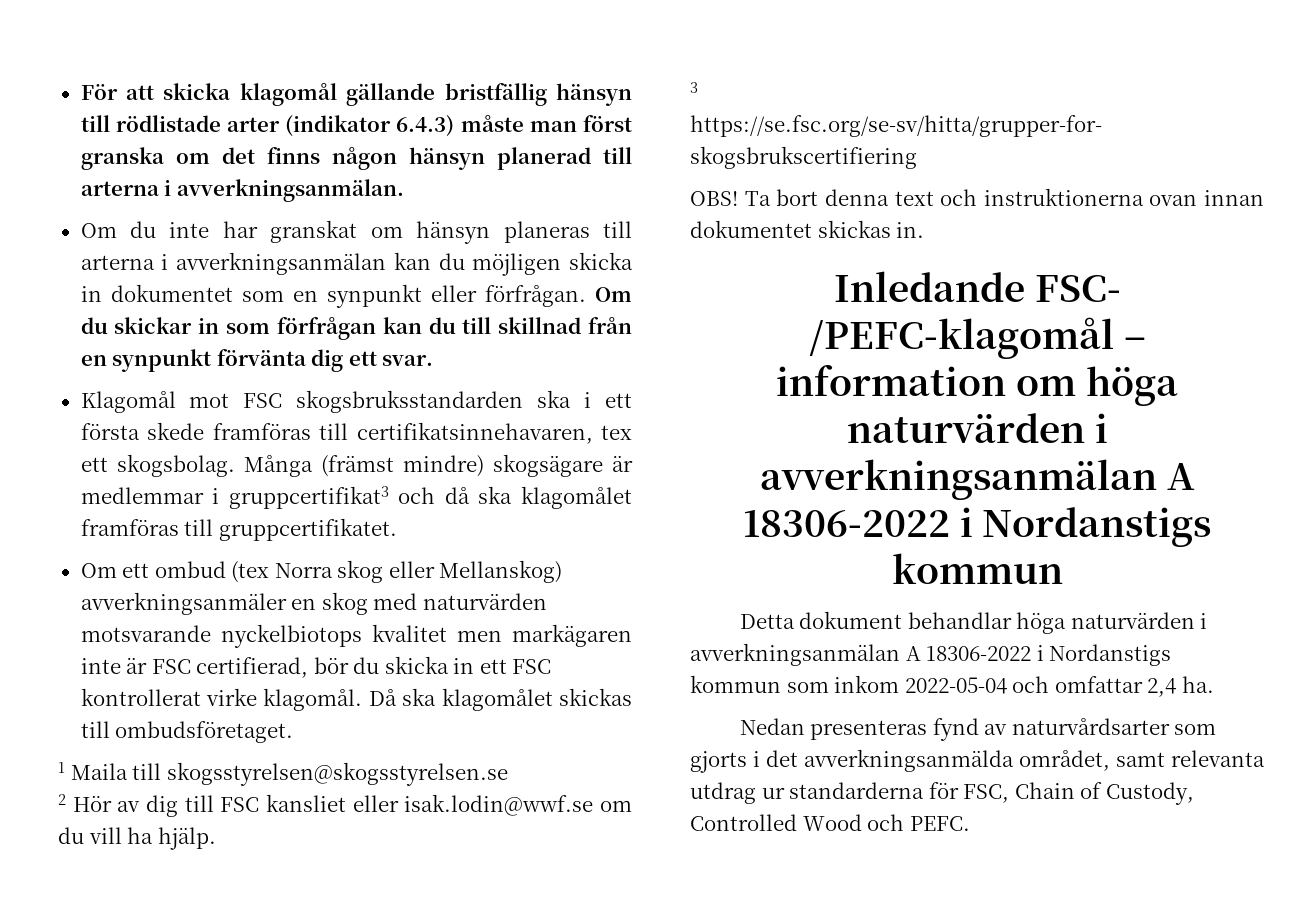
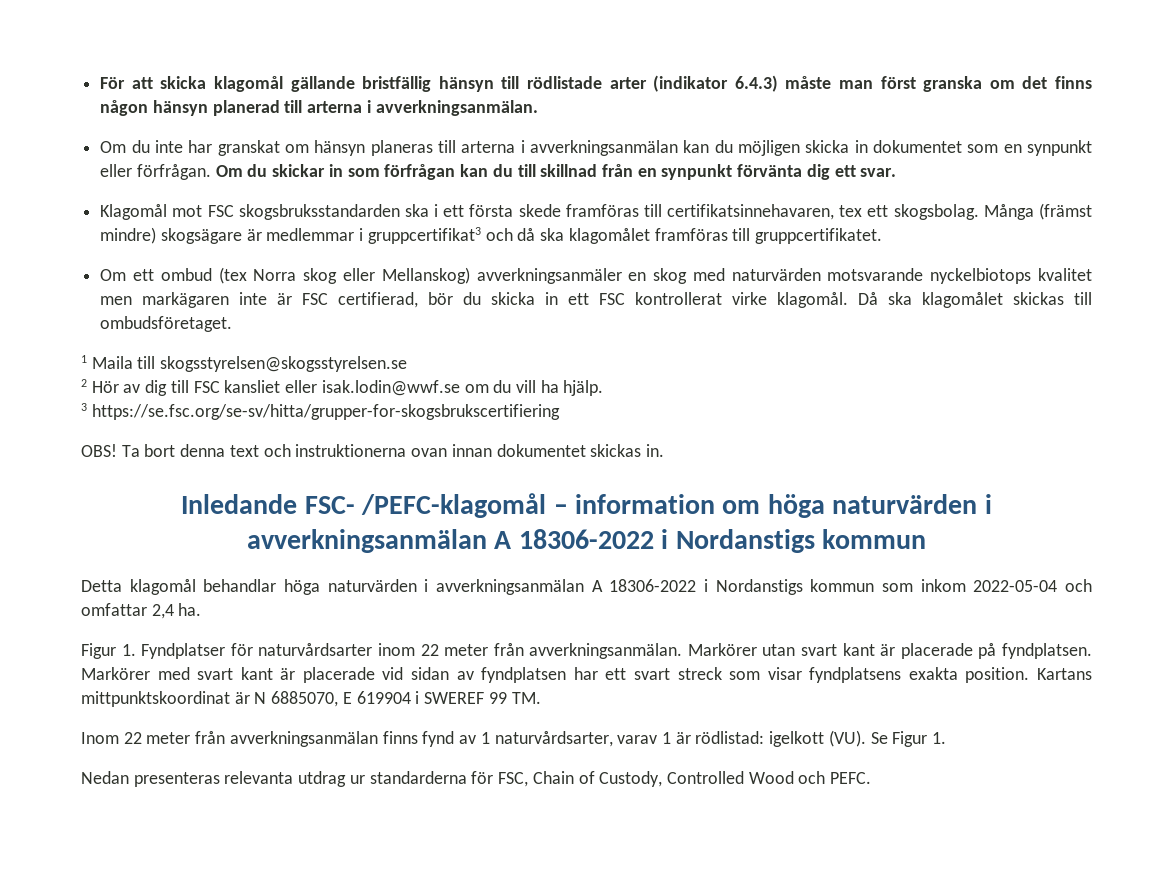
- Detta dokument behandlar höga naturvärden i avverkningsanmälan A 18306-2022 i Nordanstigs kommun som inkom 2022-05-04 och omfattar 2,4 ha.
+ Detta klagomål behandlar höga naturvärden i avverkningsanmälan A 18306-2022 i Nordanstigs kommun som inkom 2022-05-04 och omfattar 2,4 ha.
- Nedan presenteras fynd av naturvårdsarter som gjorts i det avverkningsanmälda området, samt relevanta utdrag ur standarderna för FSC, Chain of Custody, Controlled Wood och PEFC.
+ Figur 1. Fyndplatser för naturvårdsarter inom 22 meter från avverkningsanmälan. Markörer utan svart kant är placerade på fyndplatsen. Markörer med svart kant är placerade vid sidan av fyndplatsen har ett svart streck som visar fyndplatsens exakta position. Kartans mittpunktskoordinat är N 6885070, E 619904 i SWEREF 99 TM.
+ Inom 22 meter från avverkningsanmälan finns fynd av 1 naturvårdsarter, varav 1 är rödlistad: igelkott (VU). Se Figur 1.
+ Nedan presenteras relevanta utdrag ur standarderna för FSC, Chain of Custody, Controlled Wood och PEFC.

